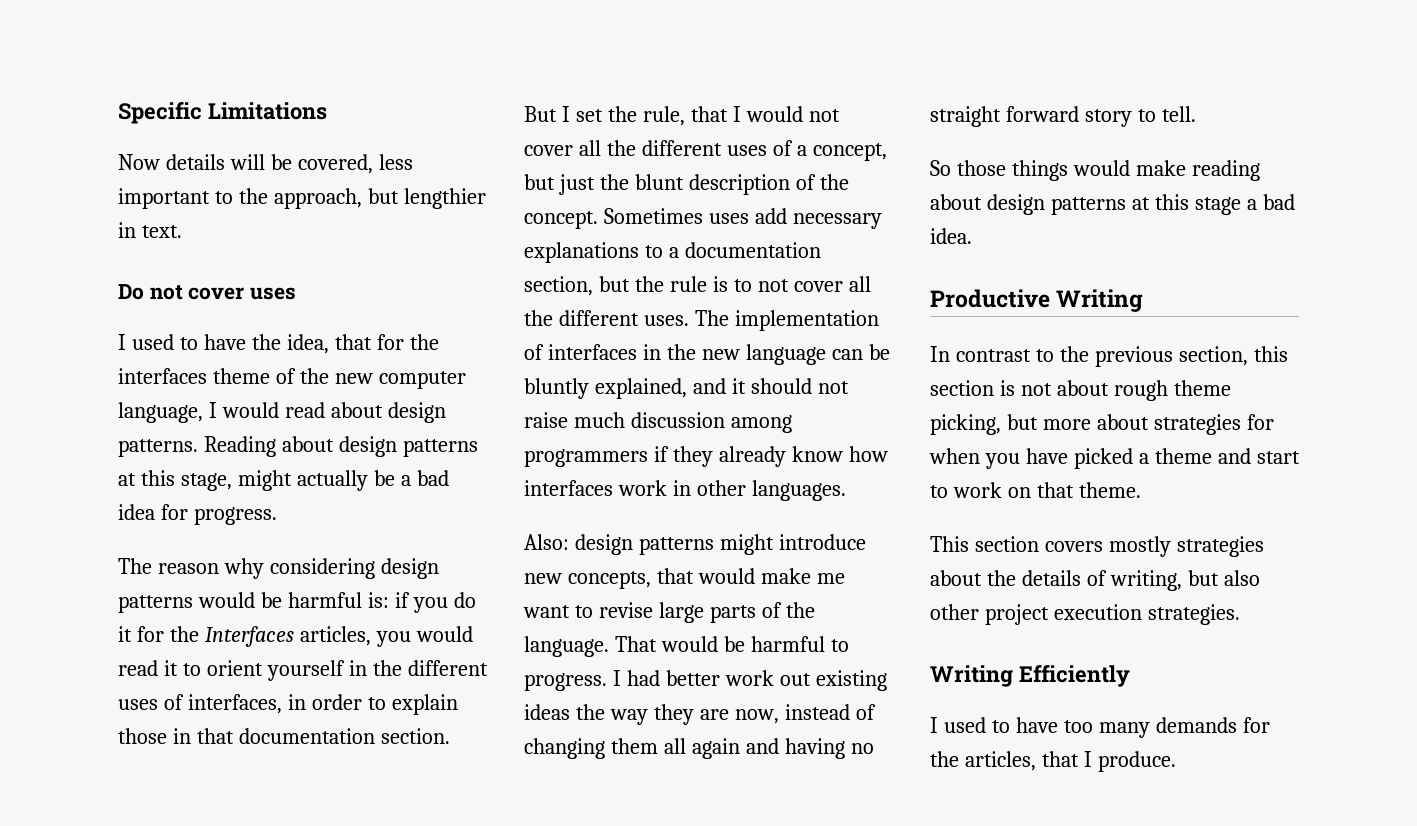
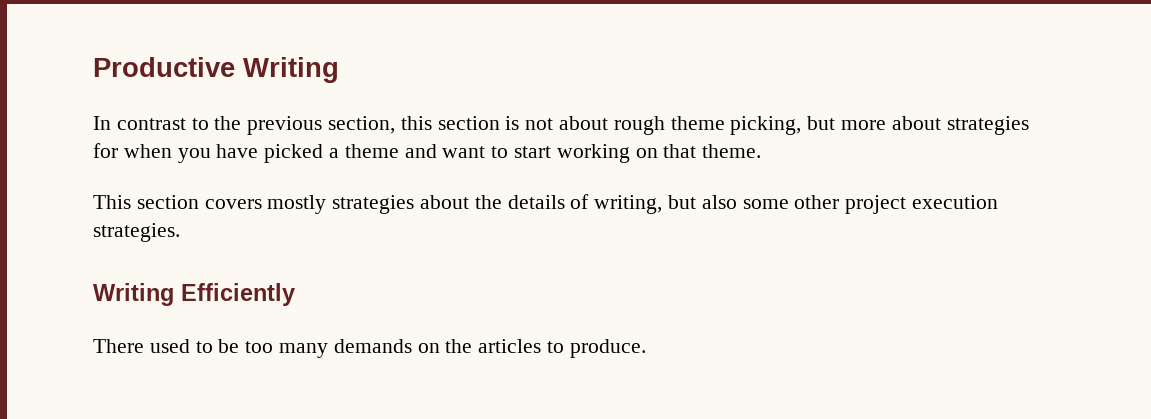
- Specific Limitations
- Now details will be covered, less important to the approach, but lengthier in text.
- Do not cover uses
- I used to have the idea, that for the interfaces theme of the new computer language, I would read about design patterns. Reading about design patterns at this stage, might actually be a bad idea for progress.
- The reason why considering design patterns would be harmful is: if you do it for the Interfaces articles, you would read it to orient yourself in the different uses of interfaces, in order to explain those in that documentation section. But I set the rule, that I would not cover all the different uses of a concept, but just the blunt description of the concept. Sometimes uses add necessary explanations to a documentation section, but the rule is to not cover all the different uses. The implementation of interfaces in the new language can be bluntly explained, and it should not raise much discussion among programmers if they already know how interfaces work in other languages.
- Also: design patterns might introduce new concepts, that would make me want to revise large parts of the language. That would be harmful to progress. I had better work out existing ideas the way they are now, instead of changing them all again and having no straight forward story to tell.
- So those things would make reading about design patterns at this stage a bad idea.
- In contrast to the previous section, this section is not about rough theme picking, but more about strategies for when you have picked a theme and start to work on that theme.
+ In contrast to the previous section, this section is not about rough theme picking, but more about strategies for when you have picked a theme and want to start working on that theme.
- This section covers mostly strategies about the details of writing, but also other project execution strategies.
+ This section covers mostly strategies about the details of writing, but also some other project execution strategies.
- I used to have too many demands for the articles, that I produce.
+ There used to be too many demands on the articles to produce.

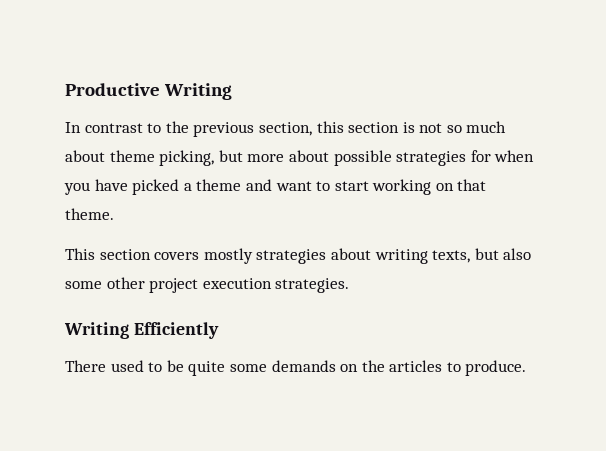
- In contrast to the previous section, this section is not about rough theme picking, but more about strategies for when you have picked a theme and want to start working on that theme.
+ In contrast to the previous section, this section is not so much about theme picking, but more about possible strategies for when you have picked a theme and want to start working on that theme.
- This section covers mostly strategies about the details of writing, but also some other project execution strategies.
+ This section covers mostly strategies about writing texts, but also some other project execution strategies.
- There used to be too many demands on the articles to produce.
+ There used to be quite some demands on the articles to produce.

